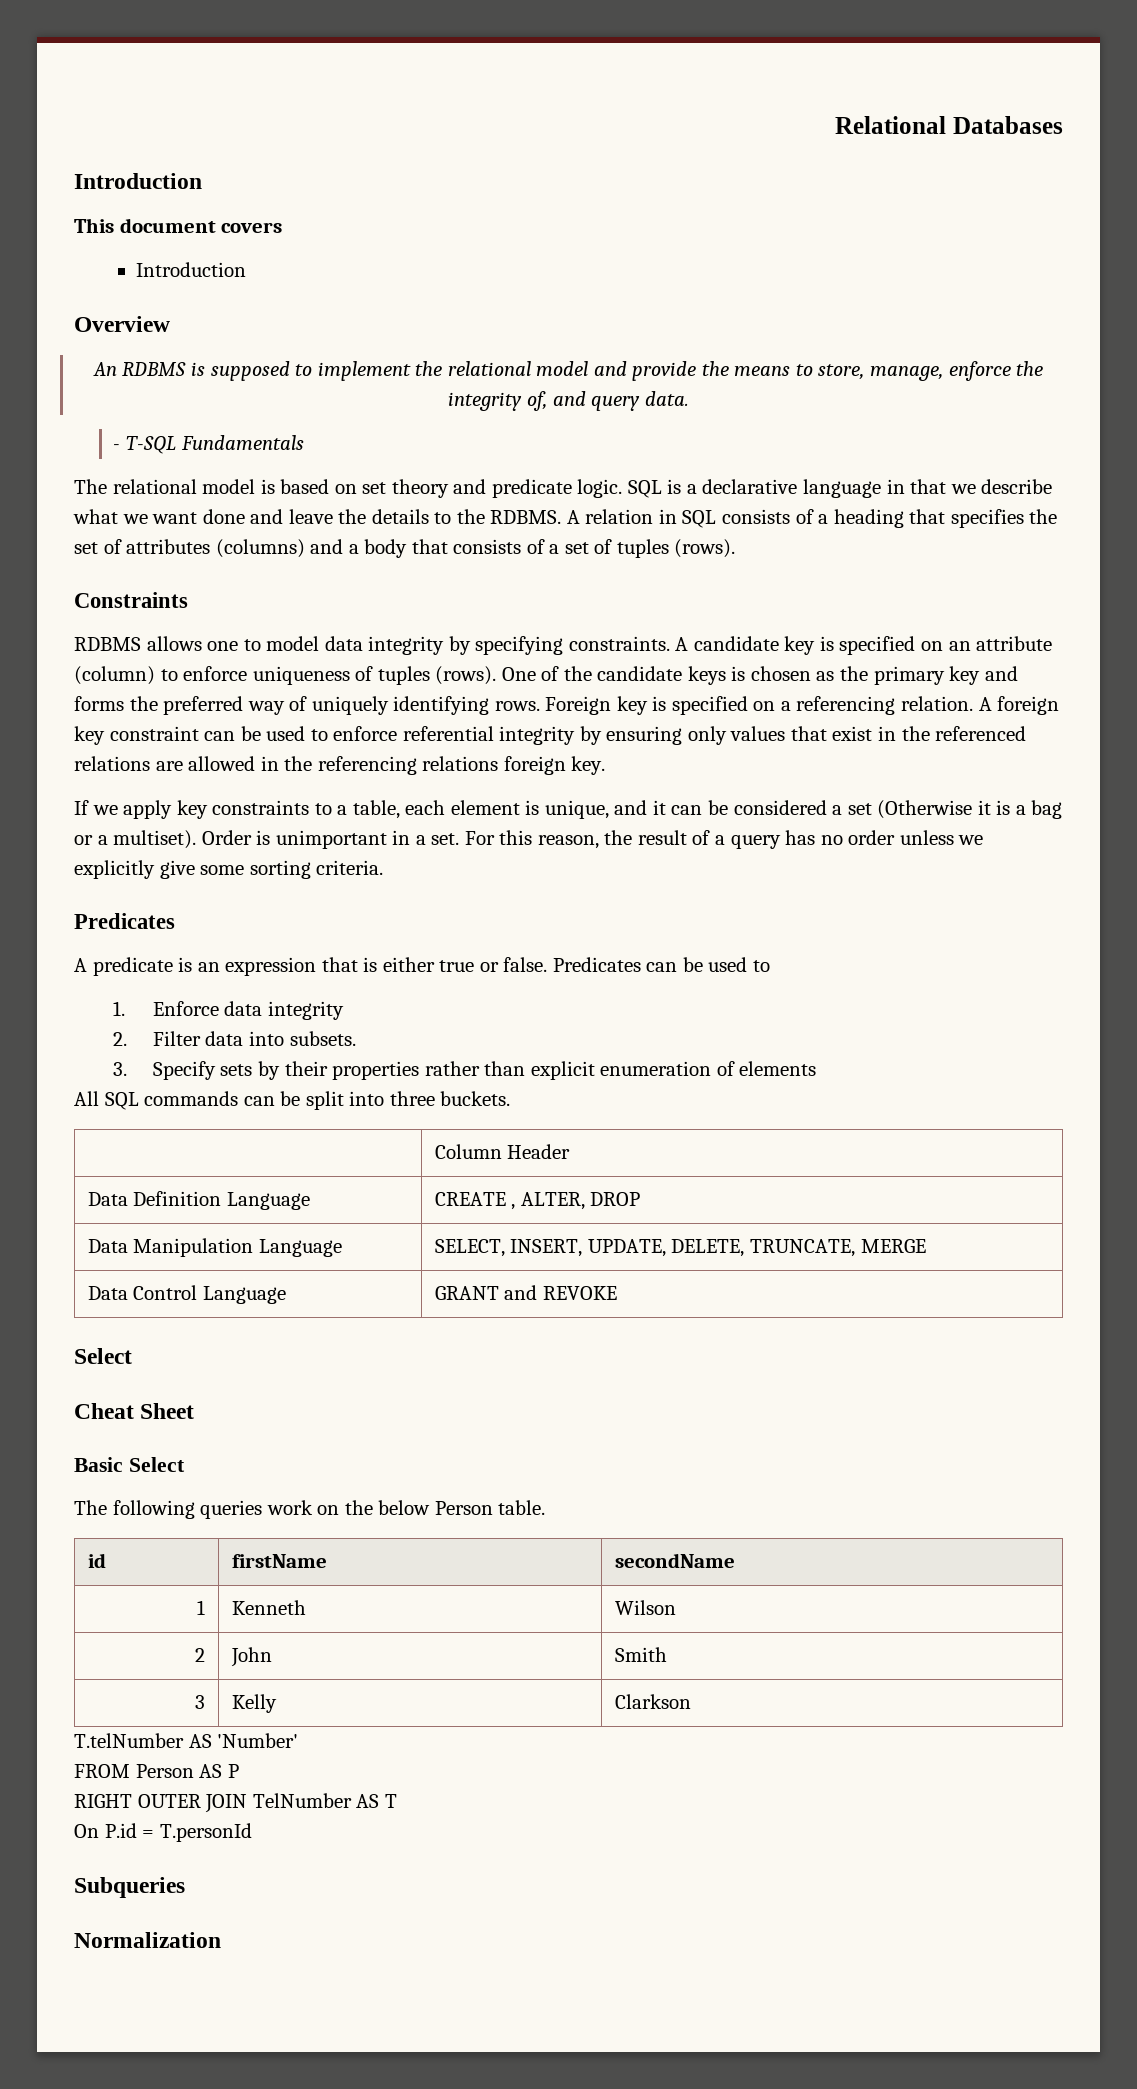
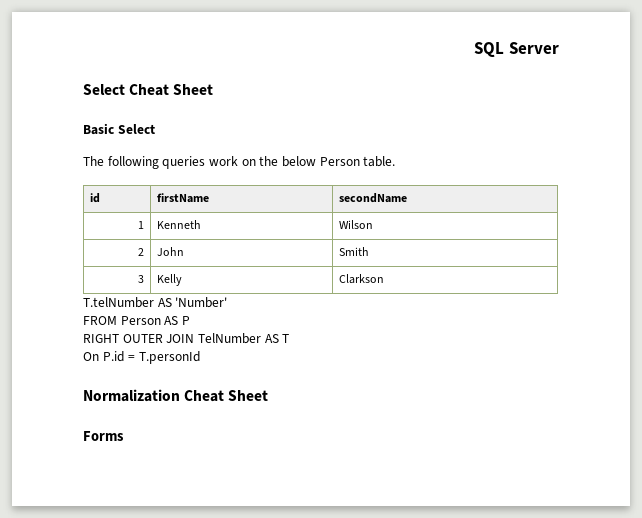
- Relational Databases
- Introduction
- This document covers
- Introduction
- Overview
- An RDBMS is supposed to implement the relational model and provide the means to store, manage, enforce the integrity of, and query data.
- - T-SQL Fundamentals
- The relational model is based on set theory and predicate logic. SQL is a declarative language in that we describe what we want done and leave the details to the RDBMS. A relation in SQL consists of a heading that specifies the set of attributes (columns) and a body that consists of a set of tuples (rows).
- Constraints
- RDBMS allows one to model data integrity by specifying constraints. A candidate key is specified on an attribute (column) to enforce uniqueness of tuples (rows). One of the candidate keys is chosen as the primary key and forms the preferred way of uniquely identifying rows. Foreign key is specified on a referencing relation. A foreign key constraint can be used to enforce referential integrity by ensuring only values that exist in the referenced relations are allowed in the referencing relations foreign key.
- If we apply key constraints to a table, each element is unique, and it can be considered a set (Otherwise it is a bag or a multiset). Order is unimportant in a set. For this reason, the result of a query has no order unless we explicitly give some sorting criteria.
- Predicates
- A predicate is an expression that is either true or false. Predicates can be used to
- 1. Enforce data integrity
- 2. Filter data into subsets.
- 3. Specify sets by their properties rather than explicit enumeration of elements
- All SQL commands can be split into three buckets.
- | Column Header
- Data Definition Language | CREATE , ALTER, DROP
- Data Manipulation Language | SELECT, INSERT, UPDATE, DELETE, TRUNCATE, MERGE
- Data Control Language | GRANT and REVOKE
- Select
- Cheat Sheet
+ SQL Server
+ Select Cheat Sheet
- Subqueries
- Normalization
+ Normalization Cheat Sheet
+ Forms

